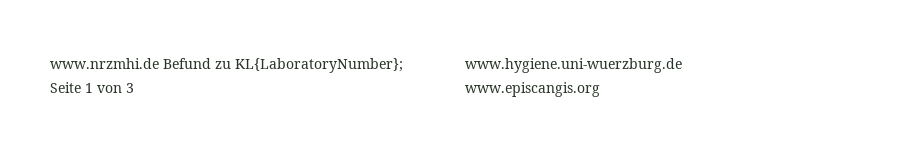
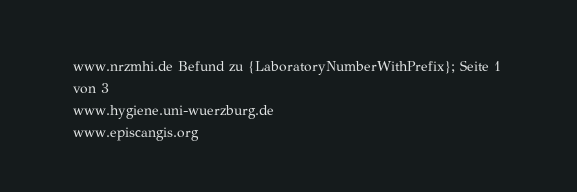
- www.nrzmhi.de Befund zu KL{LaboratoryNumber}; Seite 1 von 3
+ www.nrzmhi.de Befund zu {LaboratoryNumberWithPrefix}; Seite 1 von 3

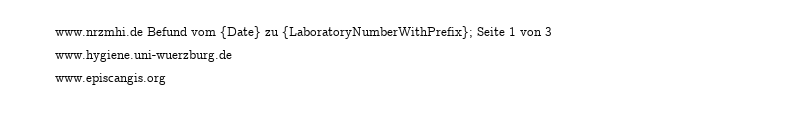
- www.nrzmhi.de Befund zu {LaboratoryNumberWithPrefix}; Seite 1 von 3
+ www.nrzmhi.de Befund vom {Date} zu {LaboratoryNumberWithPrefix}; Seite 1 von 3

